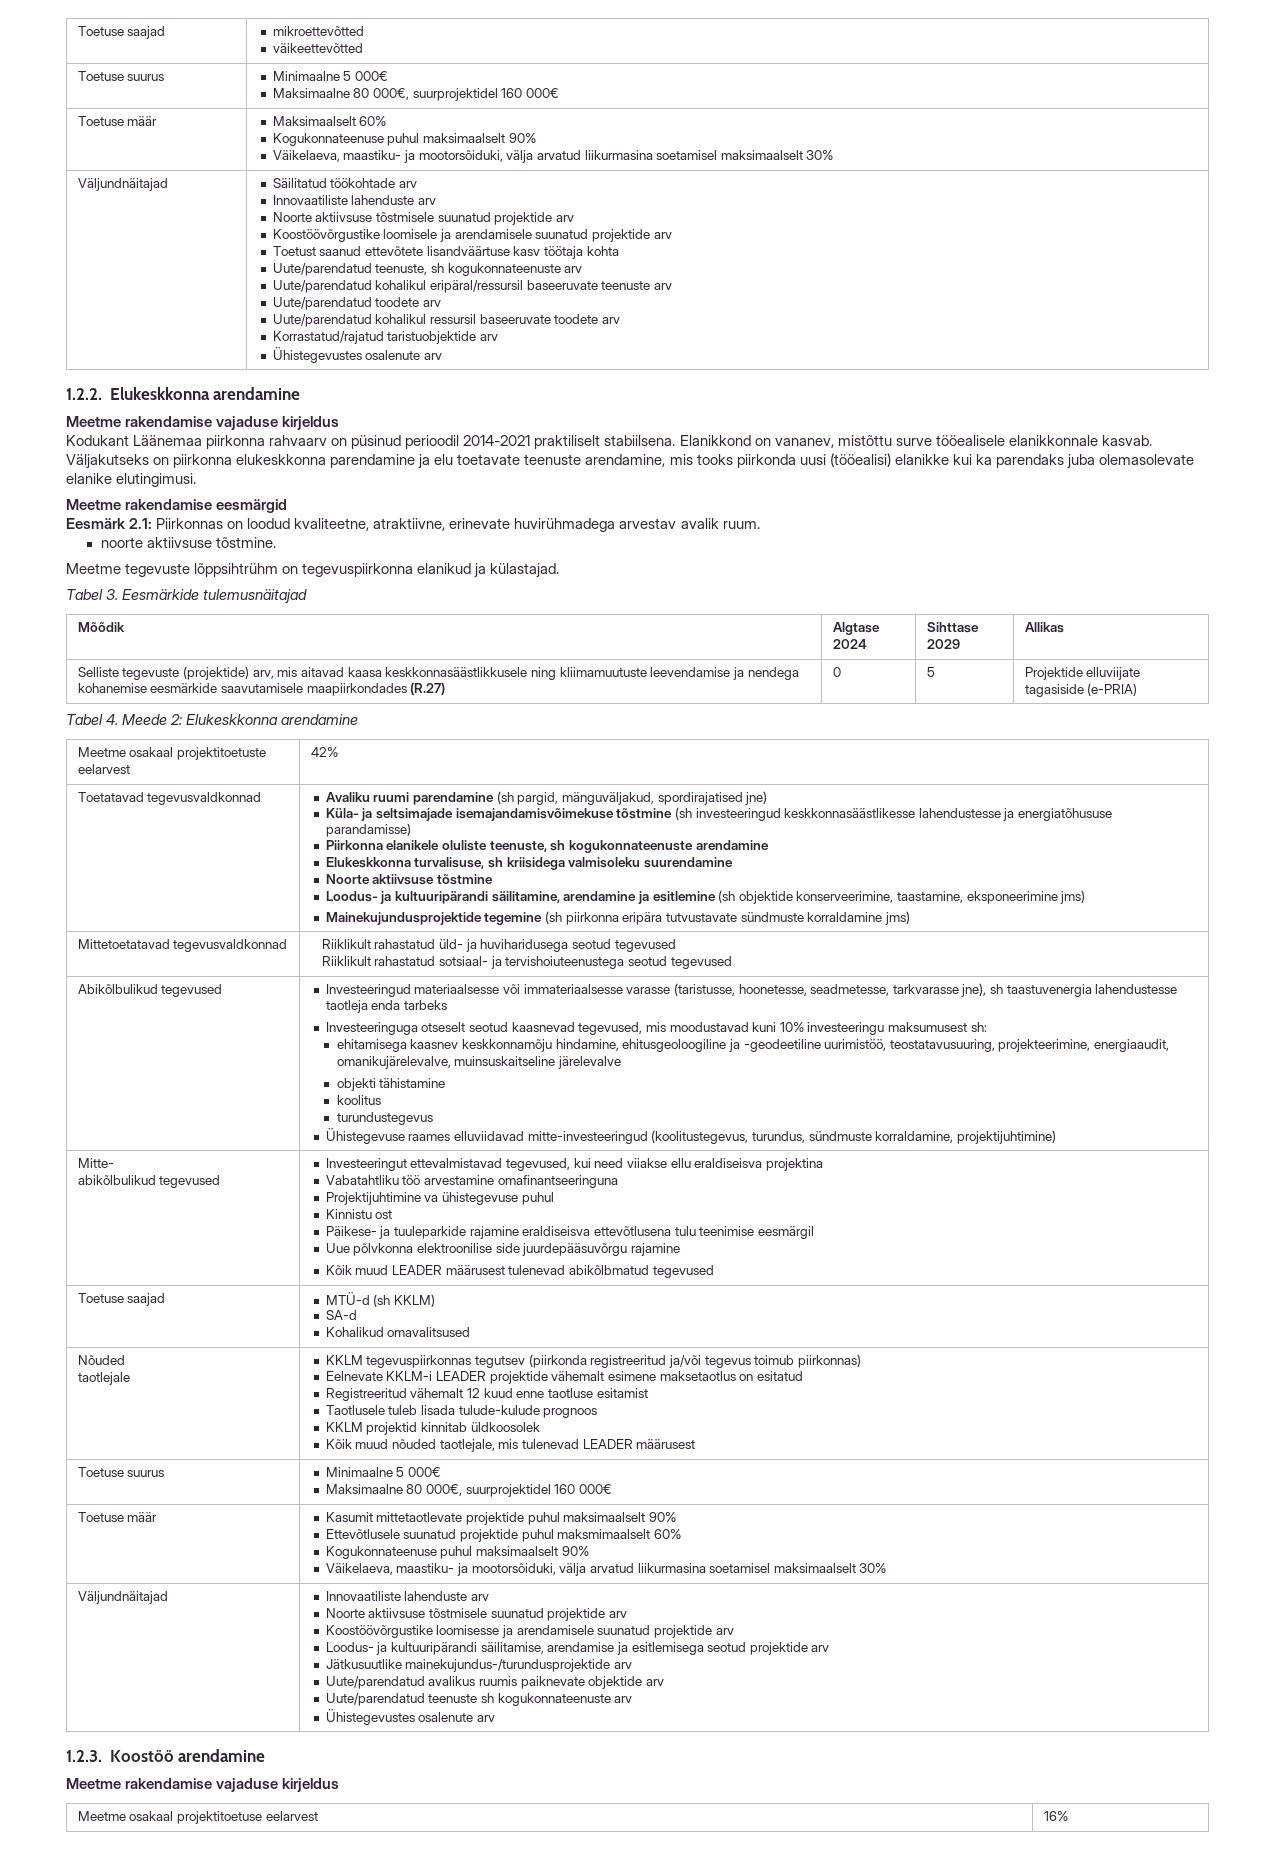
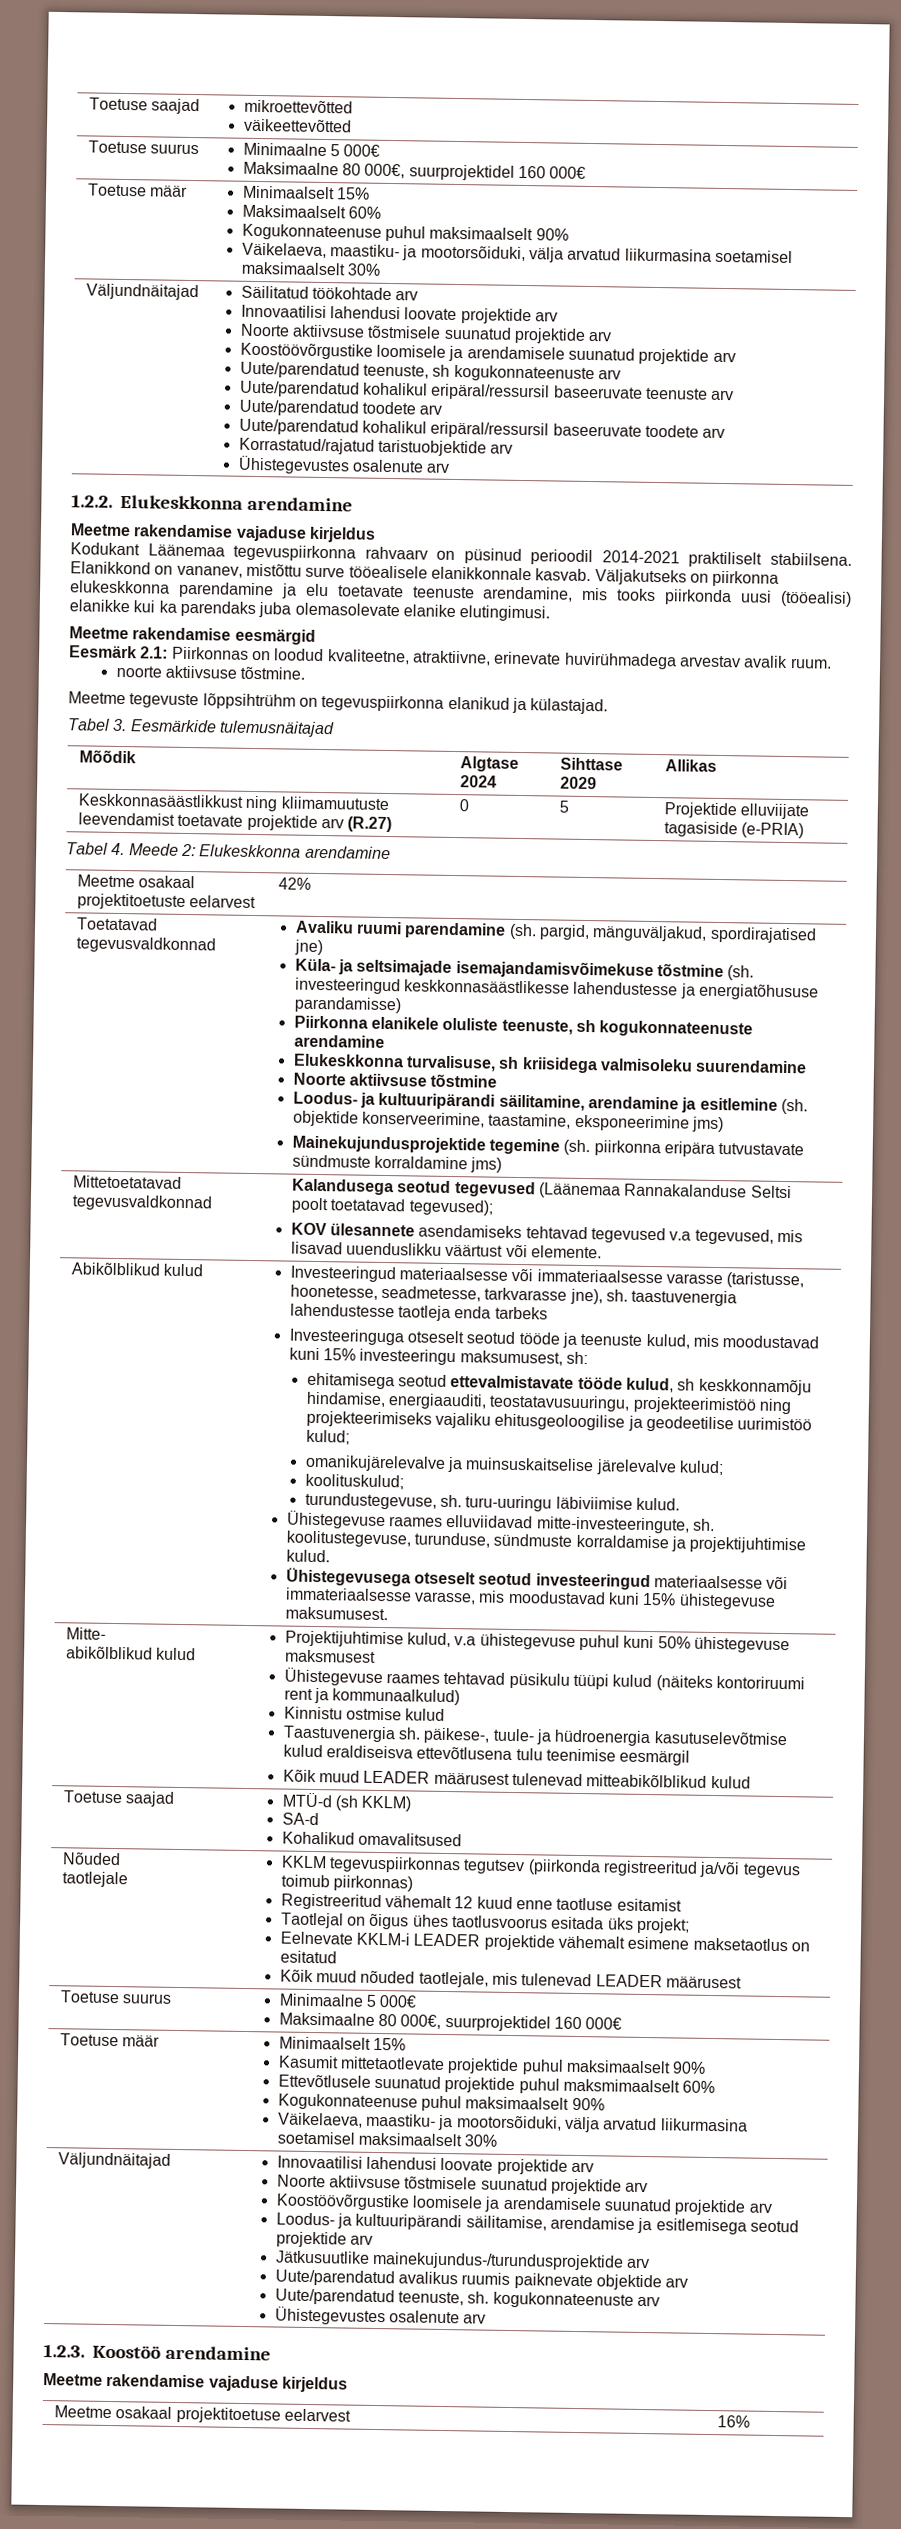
  Toetuse saajad | mikroettevõtted
  väikeettevõtted
  Toetuse suurus | Minimaalne 5 000€
  Maksimaalne 80 000€, suurprojektidel 160 000€
- Toetuse määr | Maksimaalselt 60%
+ Toetuse määr | Minimaalselt 15%
+ Maksimaalselt 60%
  Säilitatud töökohtade arv
- Innovaatiliste lahenduste arv
+ Innovaatilisi lahendusi loovate projektide arv
- Toetust saanud ettevõtete lisandväärtuse kasv töötaja kohta
- Uute/parendatud kohalikul ressursil baseeruvate toodete arv
+ Uute/parendatud kohalikul eripäral/ressursil baseeruvate toodete arv
- Kodukant Läänemaa piirkonna rahvaarv on püsinud perioodil 2014-2021 praktiliselt stabiilsena.
+ Kodukant Läänemaa tegevuspiirkonna rahvaarv on püsinud perioodil 2014-2021 praktiliselt stabiilsena.
- Selliste tegevuste (projektide) arv, mis aitavad kaasa keskkonnasäästlikkusele ning kliimamuutuste leevendamise ja nendega kohanemise eesmärkide saavutamisele maapiirkondades (R.27) | 0 | 5 | Projektide elluviijate tagasiside (e-PRIA)
+ Keskkonnasäästlikkust ning kliimamuutuste leevendamist toetavate projektide arv (R.27) | 0 | 5 | Projektide elluviijate tagasiside (e-PRIA)
- Avaliku ruumi parendamine (sh pargid, mänguväljakud, spordirajatised jne)
+ Avaliku ruumi parendamine (sh. pargid, mänguväljakud, spordirajatised jne)
- Küla- ja seltsimajade isemajandamisvõimekuse tõstmine (sh investeeringud keskkonnasäästlikesse lahendustesse ja energiatõhususe parandamisse)
+ Küla- ja seltsimajade isemajandamisvõimekuse tõstmine (sh. investeeringud keskkonnasäästlikesse lahendustesse ja energiatõhususe parandamisse)
- Loodus- ja kultuuripärandi säilitamine, arendamine ja esitlemine (sh objektide konserveerimine, taastamine, eksponeerimine jms)
+ Loodus- ja kultuuripärandi säilitamine, arendamine ja esitlemine (sh. objektide konserveerimine, taastamine, eksponeerimine jms)
- Mainekujundusprojektide tegemine (sh piirkonna eripära tutvustavate sündmuste korraldamine jms)
+ Mainekujundusprojektide tegemine (sh. piirkonna eripära tutvustavate sündmuste korraldamine jms)
- Mittetoetatavad tegevusvaldkonnad | Riiklikult rahastatud üld- ja huviharidusega seotud tegevused
- Riiklikult rahastatud sotsiaal- ja tervishoiuteenustega seotud tegevused
- Abikõlbulikud tegevused
+ Mittetoetatavad tegevusvaldkonnad | Kalandusega seotud tegevused (Läänemaa Rannakalanduse Seltsi poolt toetatavad tegevused);
+ KOV ülesannete asendamiseks tehtavad tegevused v.a tegevused, mis lisavad uuenduslikku väärtust või elemente.
+ Abikõlblikud kulud
- Investeeringud materiaalsesse või immateriaalsesse varasse (taristusse, hoonetesse, seadmetesse, tarkvarasse jne), sh taastuvenergia lahendustesse taotleja enda tarbeks
+ Investeeringud materiaalsesse või immateriaalsesse varasse (taristusse, hoonetesse, seadmetesse, tarkvarasse jne), sh. taastuvenergia lahendustesse taotleja enda tarbeks
- Investeeringuga otseselt seotud kaasnevad tegevused, mis moodustavad kuni 10% investeeringu maksumusest sh:
- ehitamisega kaasnev keskkonnamõju hindamine, ehitusgeoloogiline ja -geodeetiline uurimistöö, teostatavusuuring, projekteerimine, energiaaudit, omanikujärelevalve, muinsuskaitseline järelevalve
- objekti tähistamine
- koolitus
- turundustegevus
- Ühistegevuse raames elluviidavad mitte-investeeringud (koolitustegevus, turundus, sündmuste korraldamine, projektijuhtimine)
+ Investeeringuga otseselt seotud tööde ja teenuste kulud, mis moodustavad kuni 15% investeeringu maksumusest, sh:
+ ehitamisega seotud ettevalmistavate tööde kulud, sh keskkonnamõju hindamise, energiaauditi, teostatavusuuringu, projekteerimistöö ning projekteerimiseks vajaliku ehitusgeoloogilise ja geodeetilise uurimistöö kulud;
+ omanikujärelevalve ja muinsuskaitselise järelevalve kulud;
+ koolituskulud;
+ turundustegevuse, sh. turu-uuringu läbiviimise kulud.
+ Ühistegevuse raames elluviidavad mitte-investeeringute, sh. koolitustegevuse, turunduse, sündmuste korraldamise ja projektijuhtimise kulud.
+ Ühistegevusega otseselt seotud investeeringud materiaalsesse või immateriaalsesse varasse, mis moodustavad kuni 15% ühistegevuse maksumusest.
  Mitte-
- abikõlbulikud tegevused | Investeeringut ettevalmistavad tegevused, kui need viiakse ellu eraldiseisva projektina
- Vabatahtliku töö arvestamine omafinantseeringuna
- Projektijuhtimine va ühistegevuse puhul
- Kinnistu ost
- Päikese- ja tuuleparkide rajamine eraldiseisva ettevõtlusena tulu teenimise eesmärgil
+ abikõlblikud kulud | Projektijuhtimise kulud, v.a ühistegevuse puhul kuni 50% ühistegevuse maksmusest
+ Ühistegevuse raames tehtavad püsikulu tüüpi kulud (näiteks kontoriruumi rent ja kommunaalkulud)
+ Kinnistu ostmise kulud
+ Taastuvenergia sh. päikese-, tuule- ja hüdroenergia kasutuselevõtmise kulud eraldiseisva ettevõtlusena tulu teenimise eesmärgil
- Uue põlvkonna elektroonilise side juurdepääsuvõrgu rajamine
- Kõik muud LEADER määrusest tulenevad abikõlbmatud tegevused
+ Kõik muud LEADER määrusest tulenevad mitteabikõlblikud kulud
+ Registreeritud vähemalt 12 kuud enne taotluse esitamist
+ Taotlejal on õigus ühes taotlusvoorus esitada üks projekt;
- Registreeritud vähemalt 12 kuud enne taotluse esitamist
- Taotlusele tuleb lisada tulude-kulude prognoos
- KKLM projektid kinnitab üldkoosolek
  Kõik muud nõuded taotlejale, mis tulenevad LEADER määrusest
  Toetuse suurus | Minimaalne 5 000€
  Maksimaalne 80 000€, suurprojektidel 160 000€
- Toetuse määr | Kasumit mittetaotlevate projektide puhul maksimaalselt 90%
+ Toetuse määr | Minimaalselt 15%
+ Kasumit mittetaotlevate projektide puhul maksimaalselt 90%
- Väljundnäitajad | Innovaatiliste lahenduste arv
+ Väljundnäitajad | Innovaatilisi lahendusi loovate projektide arv
  Noorte aktiivsuse tõstmisele suunatud projektide arv
- Koostöövõrgustike loomisesse ja arendamisele suunatud projektide arv
+ Koostöövõrgustike loomisele ja arendamisele suunatud projektide arv
- Uute/parendatud teenuste sh kogukonnateenuste arv
+ Uute/parendatud teenuste, sh. kogukonnateenuste arv

